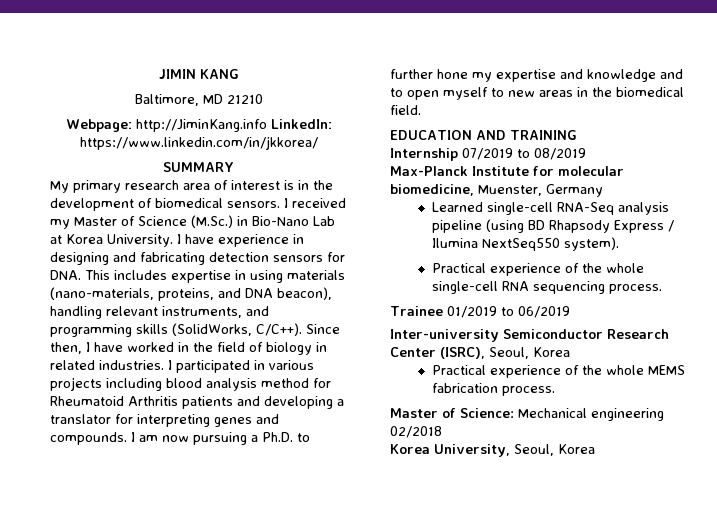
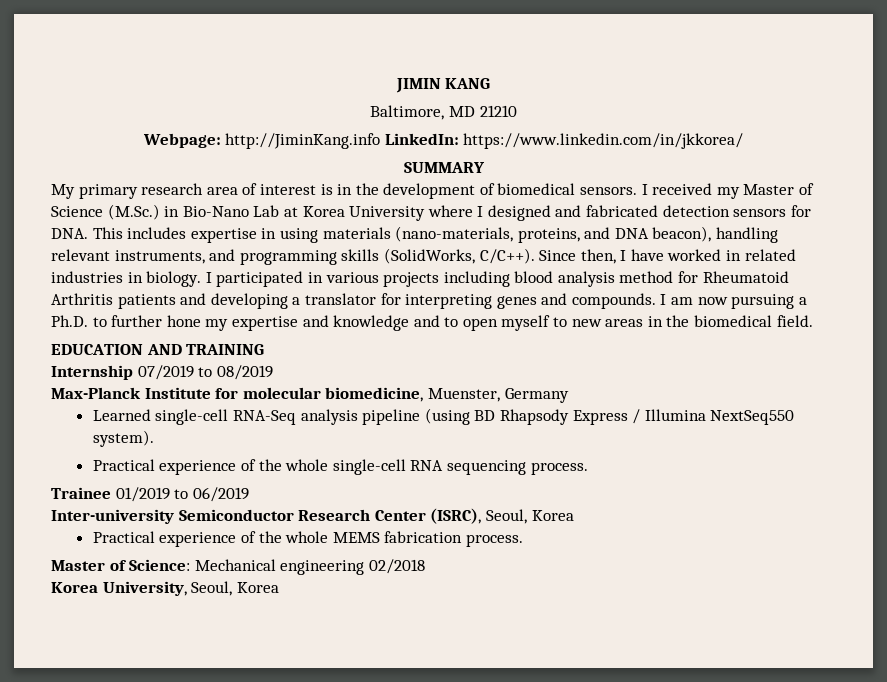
- I received my Master of Science (M.Sc.) in Bio-Nano Lab at Korea University. I have experience in designing and fabricating detection sensors for DNA. This includes expertise in using materials (nano-materials, proteins, and DNA beacon), handling relevant instruments, and programming skills (SolidWorks, C/C++).
+ I received my Master of Science (M.Sc.) in Bio-Nano Lab at Korea University where I designed and fabricated detection sensors for DNA. This includes expertise in using materials (nano-materials, proteins, and DNA beacon), handling relevant instruments, and programming skills (SolidWorks, C/C++).
- Since then, I have worked in the field of biology in related industries.
+ Since then, I have worked in related industries in biology.
- Learned single-cell RNA-Seq analysis pipeline (using BD Rhapsody Express / Ilumina NextSeq550 system).
+ Learned single-cell RNA-Seq analysis pipeline (using BD Rhapsody Express / Illumina NextSeq550 system).

